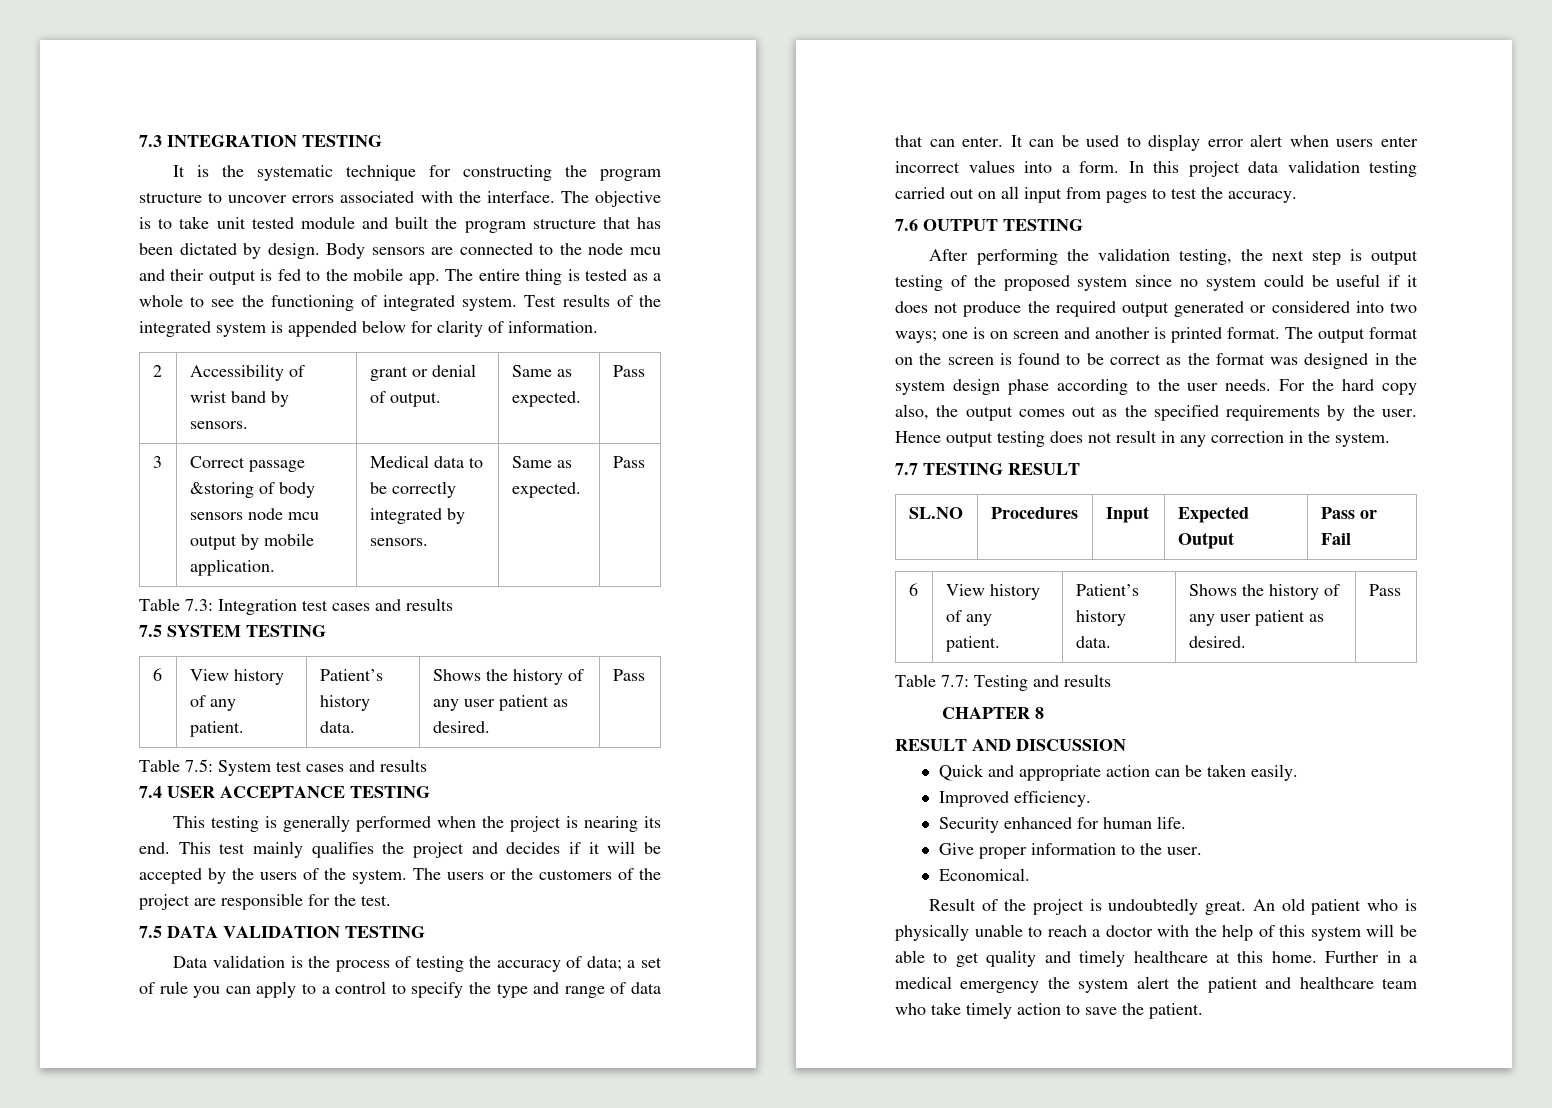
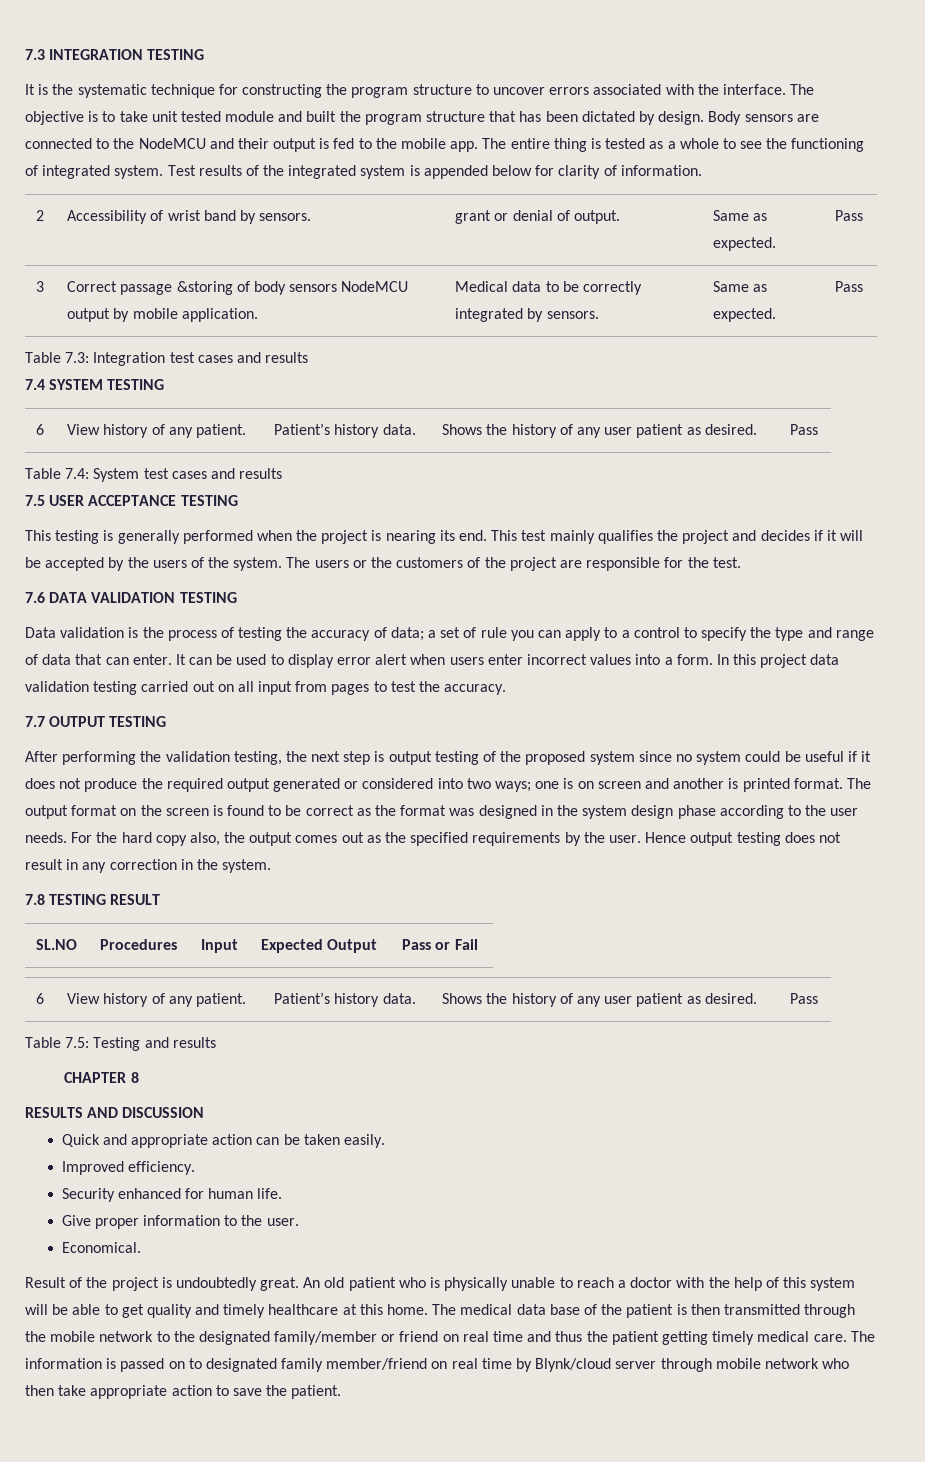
- Body sensors are connected to the node mcu and their output is fed to the mobile app.
+ Body sensors are connected to the NodeMCU and their output is fed to the mobile app.
- 3 | Correct passage &storing of body sensors node mcu output by mobile application. | Medical data to be correctly integrated by sensors. | Same as expected. | Pass
+ 3 | Correct passage &storing of body sensors NodeMCU output by mobile application. | Medical data to be correctly integrated by sensors. | Same as expected. | Pass
- 7.5 SYSTEM TESTING
+ 7.4 SYSTEM TESTING
- Table 7.5: System test cases and results
+ Table 7.4: System test cases and results
- 7.4 USER ACCEPTANCE TESTING
+ 7.5 USER ACCEPTANCE TESTING
- 7.5 DATA VALIDATION TESTING
+ 7.6 DATA VALIDATION TESTING
- 7.6 OUTPUT TESTING
+ 7.7 OUTPUT TESTING
- 7.7 TESTING RESULT
+ 7.8 TESTING RESULT
- Table 7.7: Testing and results
+ Table 7.5: Testing and results
- RESULT AND DISCUSSION
+ RESULTS AND DISCUSSION
- Further in a medical emergency the system alert the patient and healthcare team who take timely action to save the patient.
+ The medical data base of the patient is then transmitted through the mobile network to the designated family/member or friend on real time and thus the patient getting timely medical care. The information is passed on to designated family member/friend on real time by Blynk/cloud server through mobile network who then take appropriate action to save the patient.

